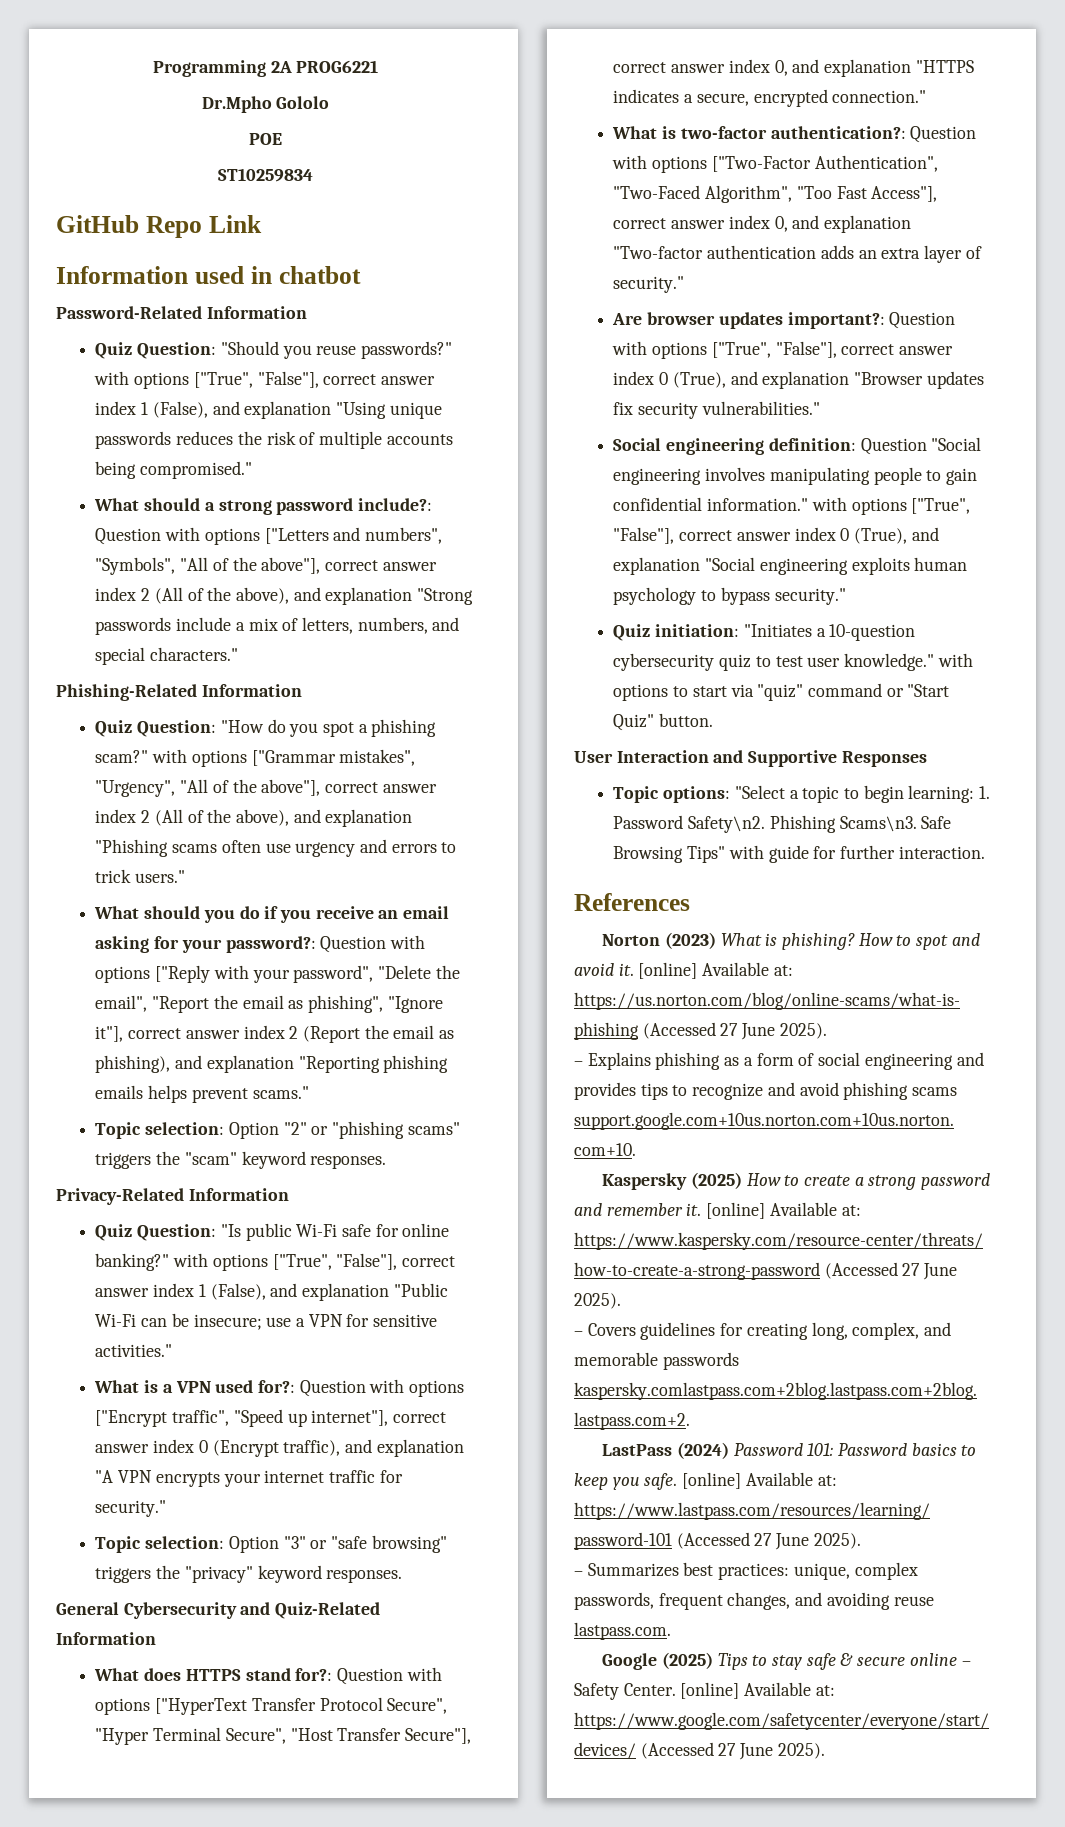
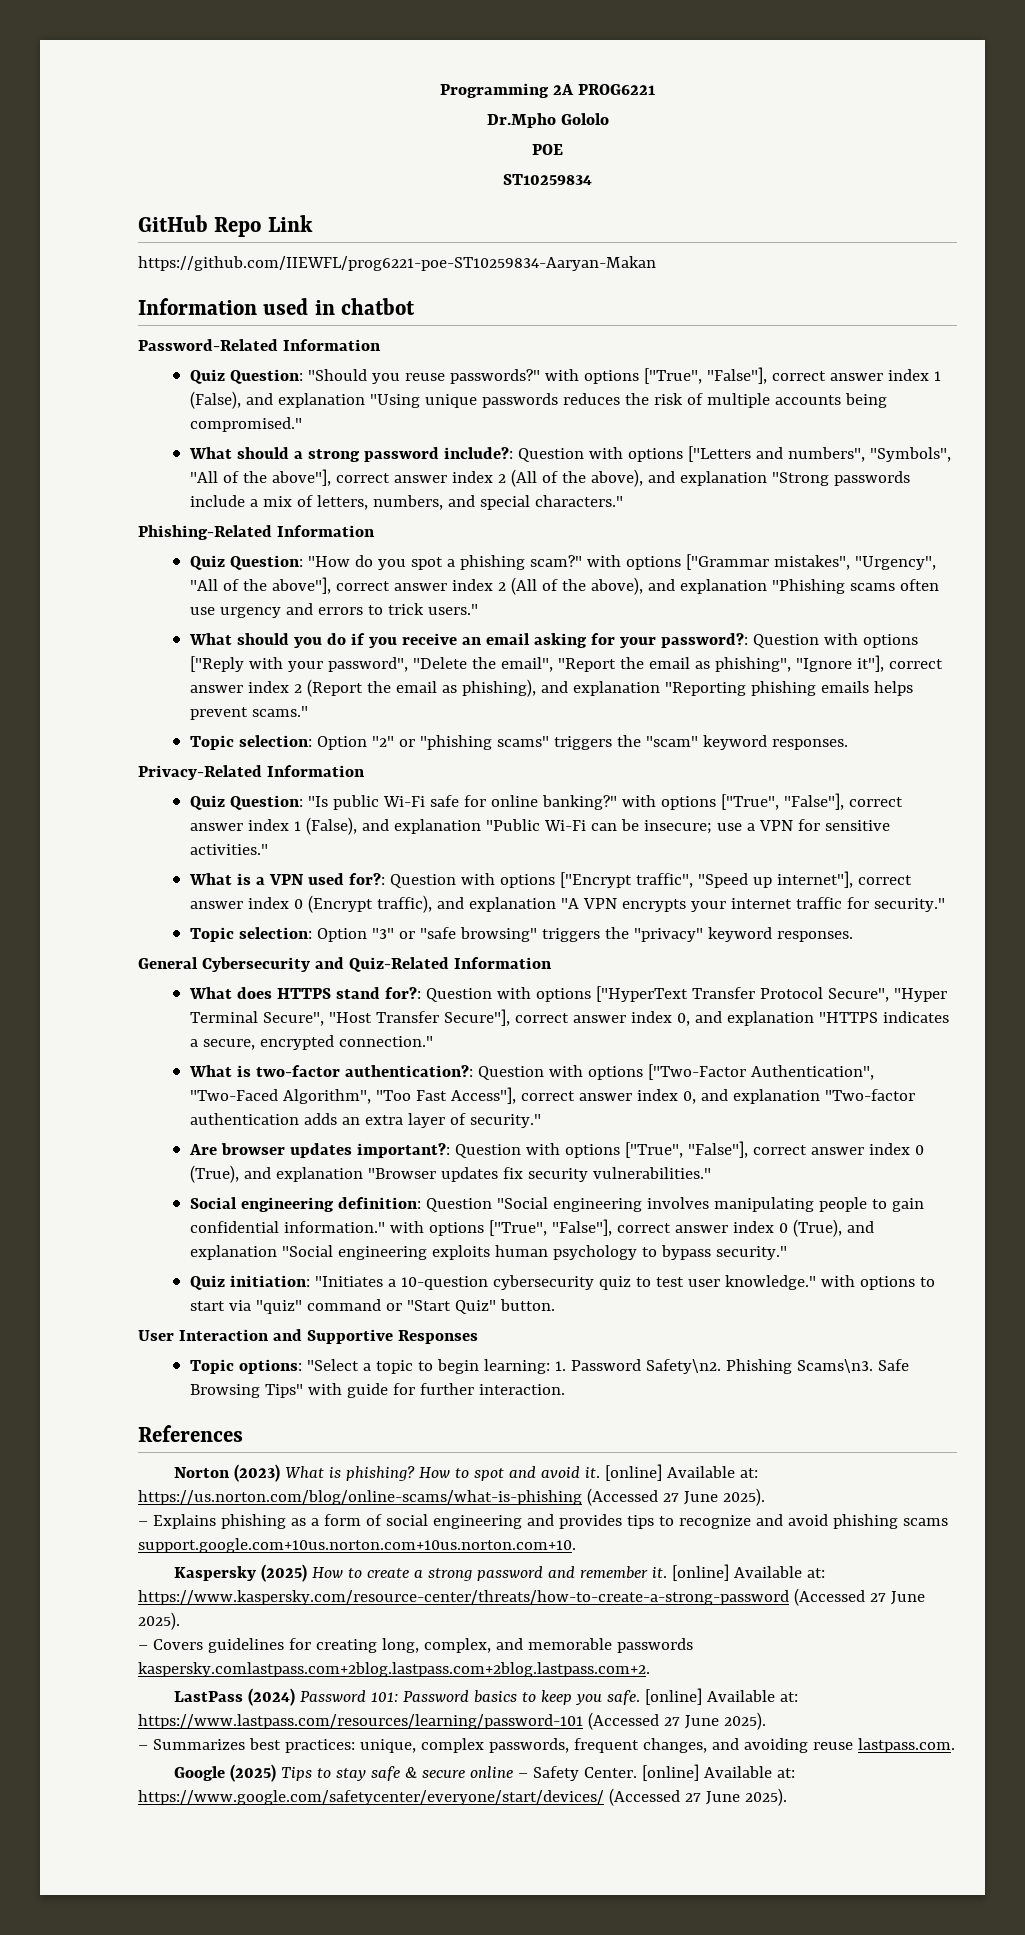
+ https://github.com/IIEWFL/prog6221-poe-ST10259834-Aaryan-Makan

